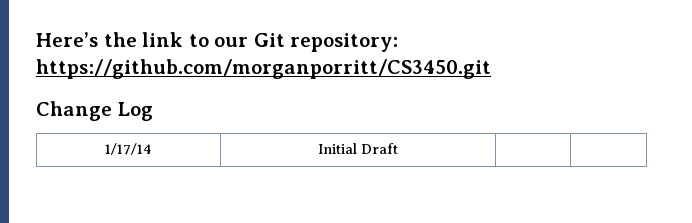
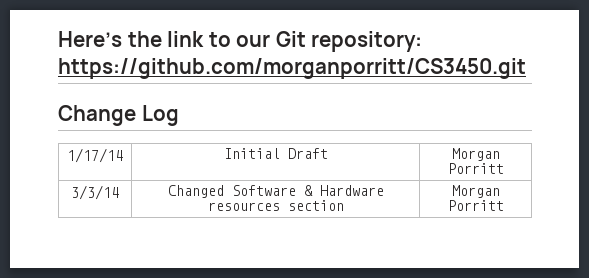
- 1/17/14 | Initial Draft | |
+ 1/17/14 | Initial Draft | Morgan Porritt
+ 3/3/14 | Changed Software & Hardware resources section | Morgan Porritt

